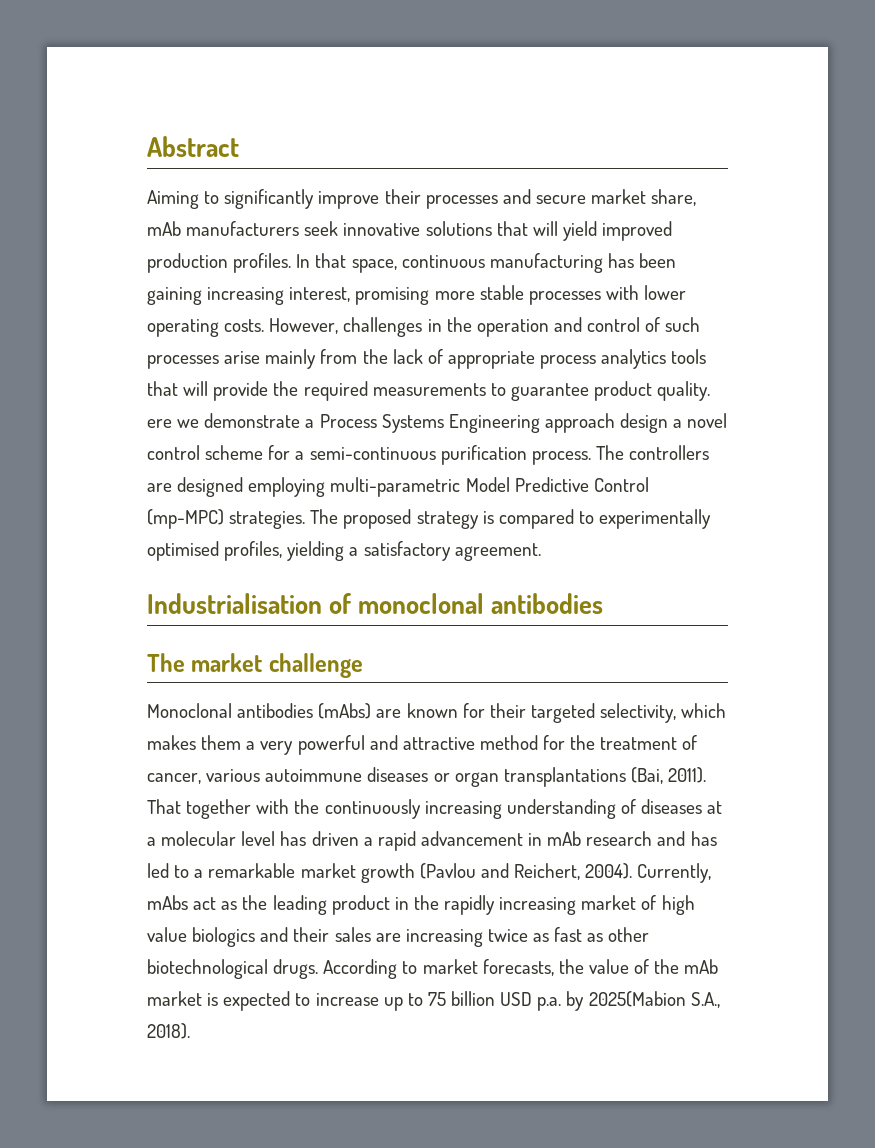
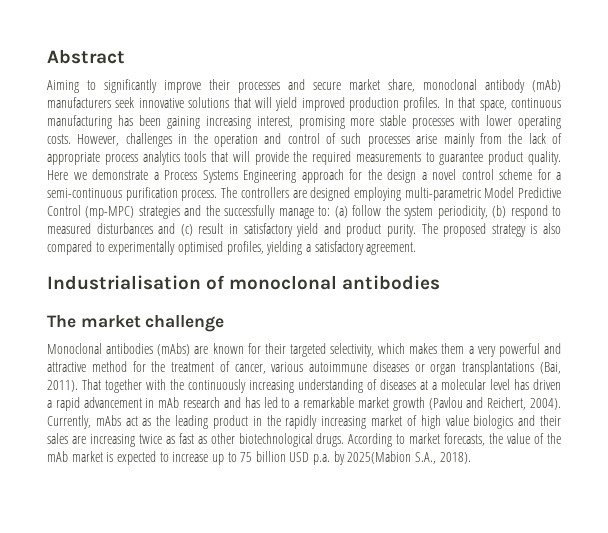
- Aiming to significantly improve their processes and secure market share, mAb manufacturers seek innovative solutions that will yield improved production profiles.
+ Aiming to significantly improve their processes and secure market share, monoclonal antibody (mAb) manufacturers seek innovative solutions that will yield improved production profiles.
- However, challenges in the operation and control of such processes arise mainly from the lack of appropriate process analytics tools that will provide the required measurements to guarantee product quality. ere we demonstrate a Process Systems Engineering approach design a novel control scheme for a semi-continuous purification process.
+ However, challenges in the operation and control of such processes arise mainly from the lack of appropriate process analytics tools that will provide the required measurements to guarantee product quality. Here we demonstrate a Process Systems Engineering approach for the design a novel control scheme for a semi-continuous purification process.
- The controllers are designed employing multi-parametric Model Predictive Control (mp-MPC) strategies.
+ The controllers are designed employing multi-parametric Model Predictive Control (mp-MPC) strategies and the successfully manage to: (a) follow the system periodicity, (b) respond to measured disturbances and (c) result in satisfactory yield and product purity.
- The proposed strategy is compared to experimentally optimised profiles, yielding a satisfactory agreement.
+ The proposed strategy is also compared to experimentally optimised profiles, yielding a satisfactory agreement.

